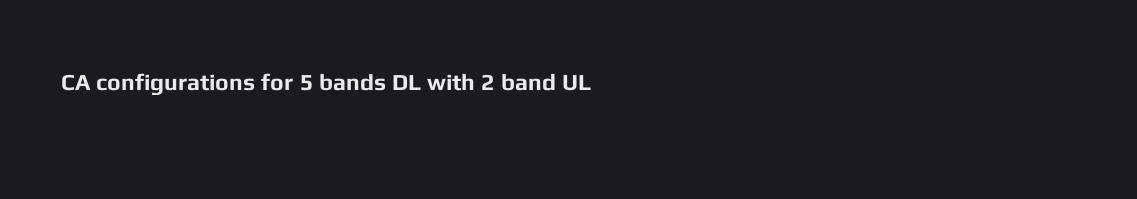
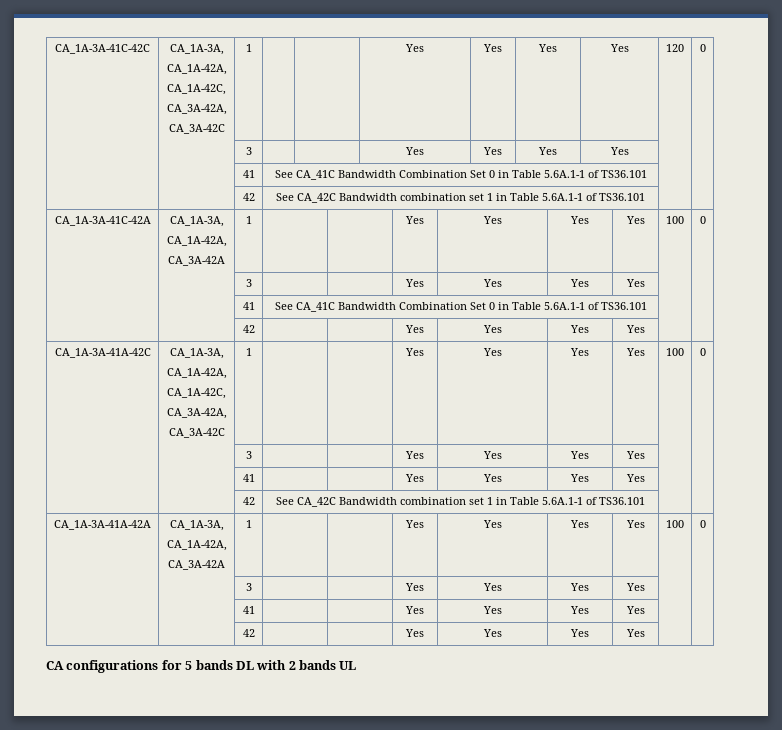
+ CA_1A-3A-41C-42C | CA_1A-3A,
+ CA_1A-42A,
+ CA_1A-42C,
+ CA_3A-42A,
+ CA_3A-42C | 1 | | | Yes | Yes | Yes | Yes | 120 | 0
+ | | 3 | | | Yes | Yes | Yes | Yes | |
+ | | 41 | See CA_41C Bandwidth Combination Set 0 in Table 5.6A.1-1 of TS36.101 | |
+ | | 42 | See CA_42C Bandwidth combination set 1 in Table 5.6A.1-1 of TS36.101 | |
+ CA_1A-3A-41C-42A | CA_1A-3A,
+ CA_1A-42A,
+ CA_3A-42A | 1 | | | Yes | Yes | Yes | Yes | 100 | 0
+ | | 3 | | | Yes | Yes | Yes | Yes | |
+ | | 41 | See CA_41C Bandwidth Combination Set 0 in Table 5.6A.1-1 of TS36.101 | |
+ | | 42 | | | Yes | Yes | Yes | Yes | |
+ CA_1A-3A-41A-42C | CA_1A-3A,
+ CA_1A-42A,
+ CA_1A-42C,
+ CA_3A-42A,
+ CA_3A-42C | 1 | | | Yes | Yes | Yes | Yes | 100 | 0
+ | | 3 | | | Yes | Yes | Yes | Yes | |
+ | | 41 | | | Yes | Yes | Yes | Yes | |
+ | | 42 | See CA_42C Bandwidth combination set 1 in Table 5.6A.1-1 of TS36.101 | |
+ CA_1A-3A-41A-42A | CA_1A-3A,
+ CA_1A-42A,
+ CA_3A-42A | 1 | | | Yes | Yes | Yes | Yes | 100 | 0
+ | | 3 | | | Yes | Yes | Yes | Yes | |
+ | | 41 | | | Yes | Yes | Yes | Yes | |
+ | | 42 | | | Yes | Yes | Yes | Yes | |
- CA configurations for 5 bands DL with 2 band UL
+ CA configurations for 5 bands DL with 2 bands UL

